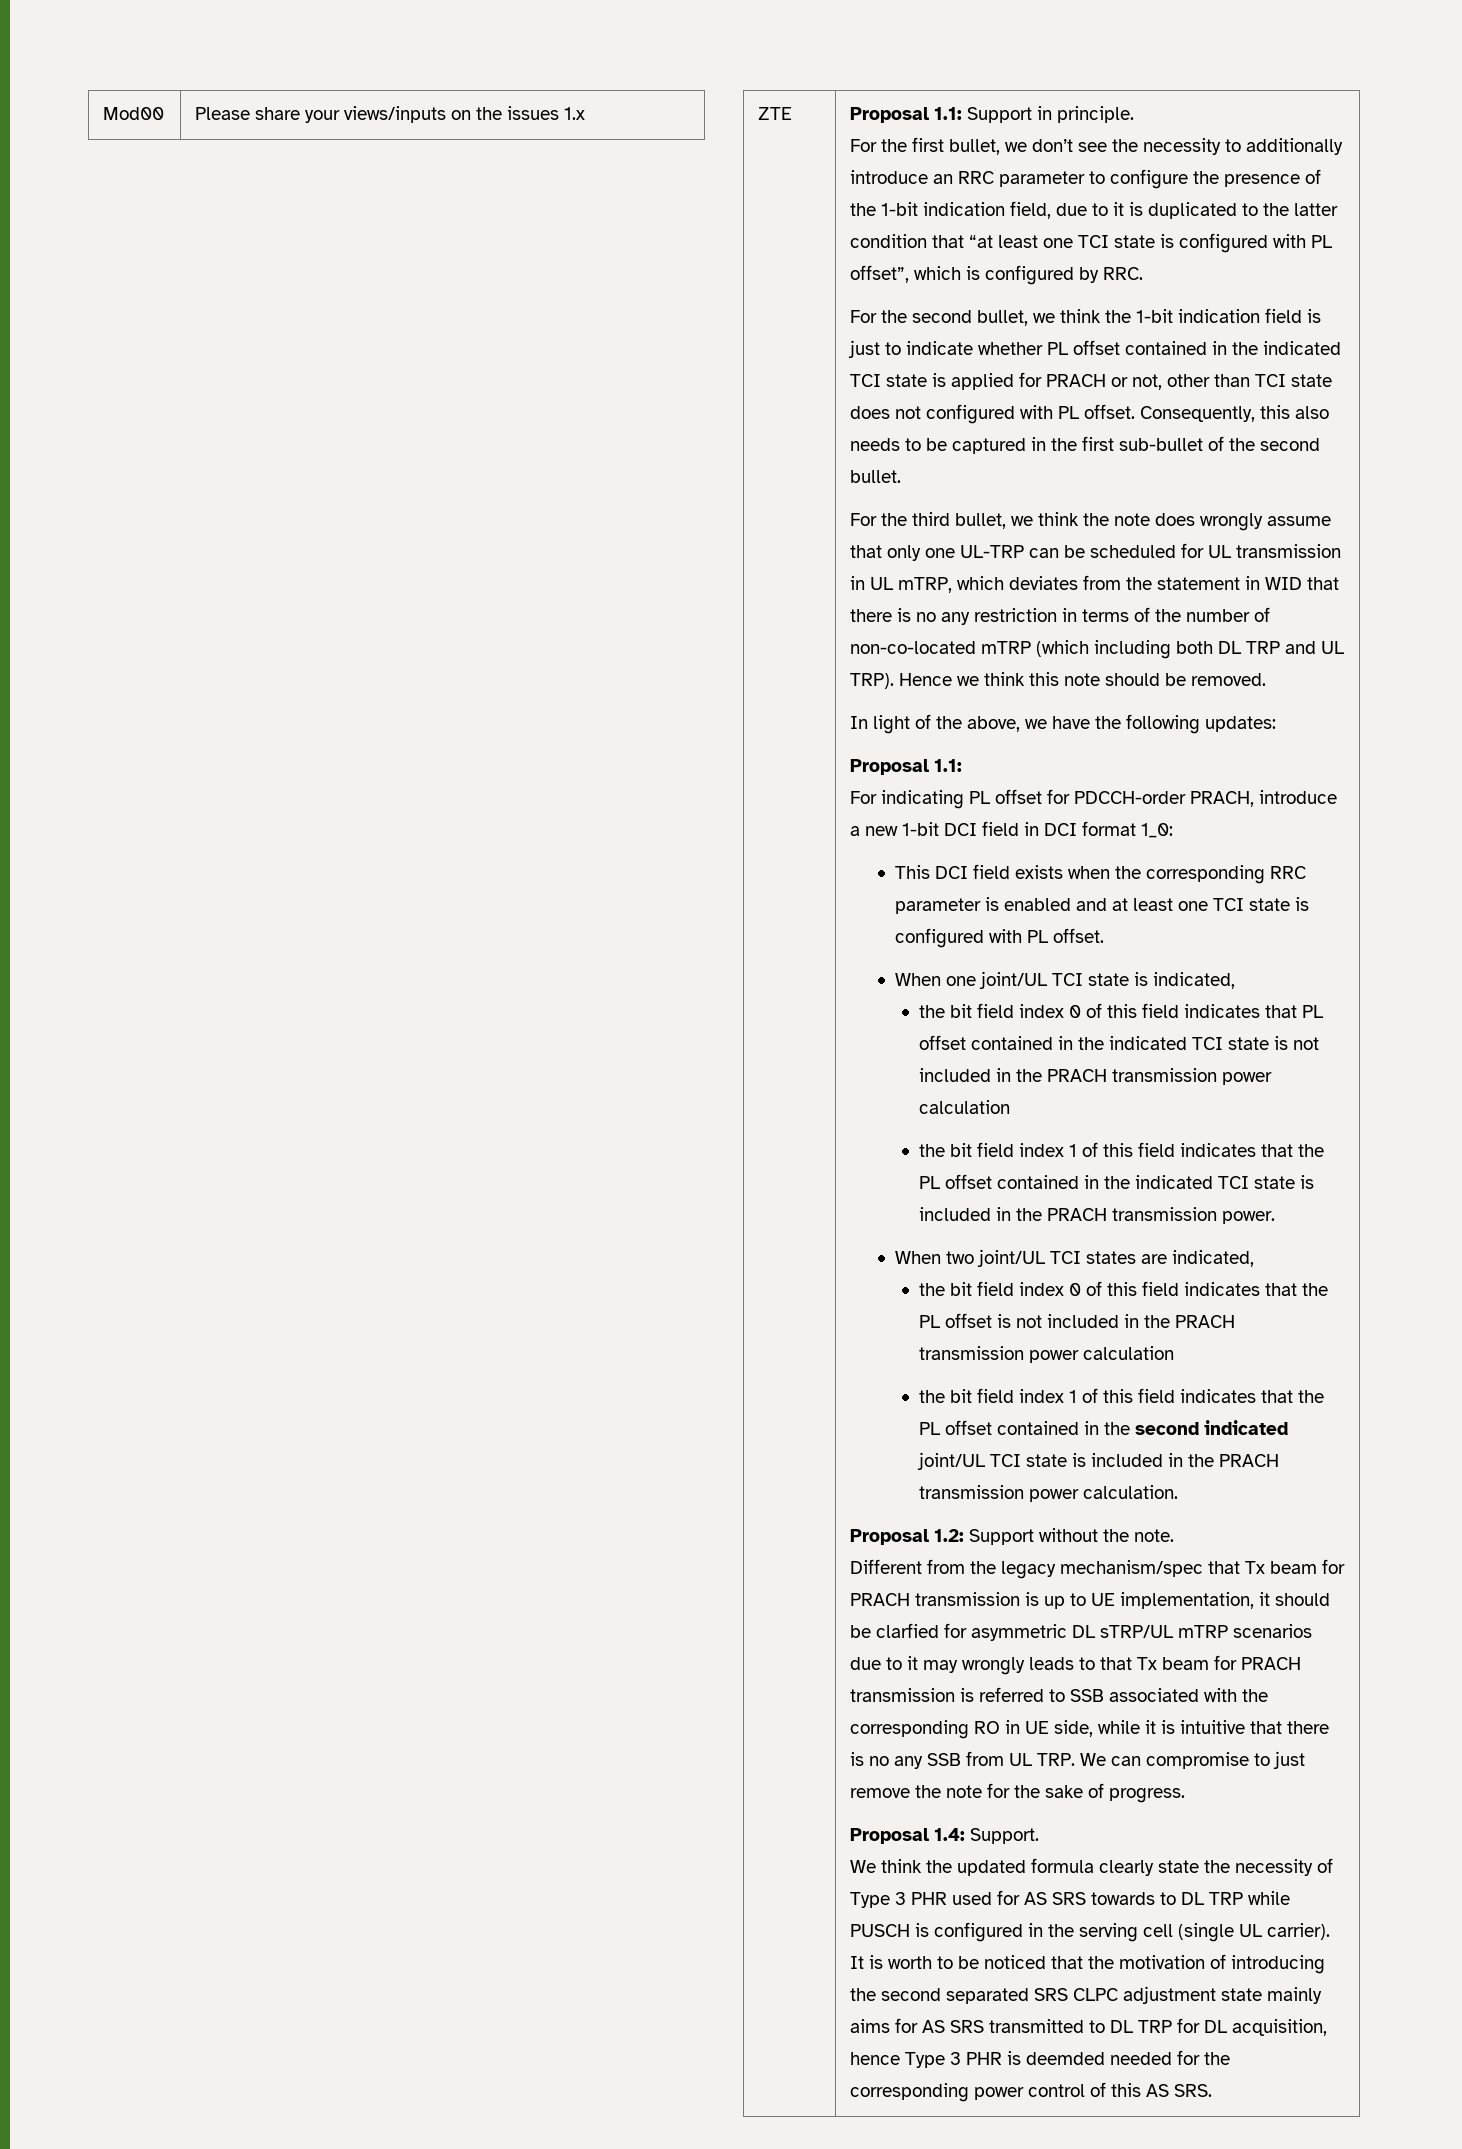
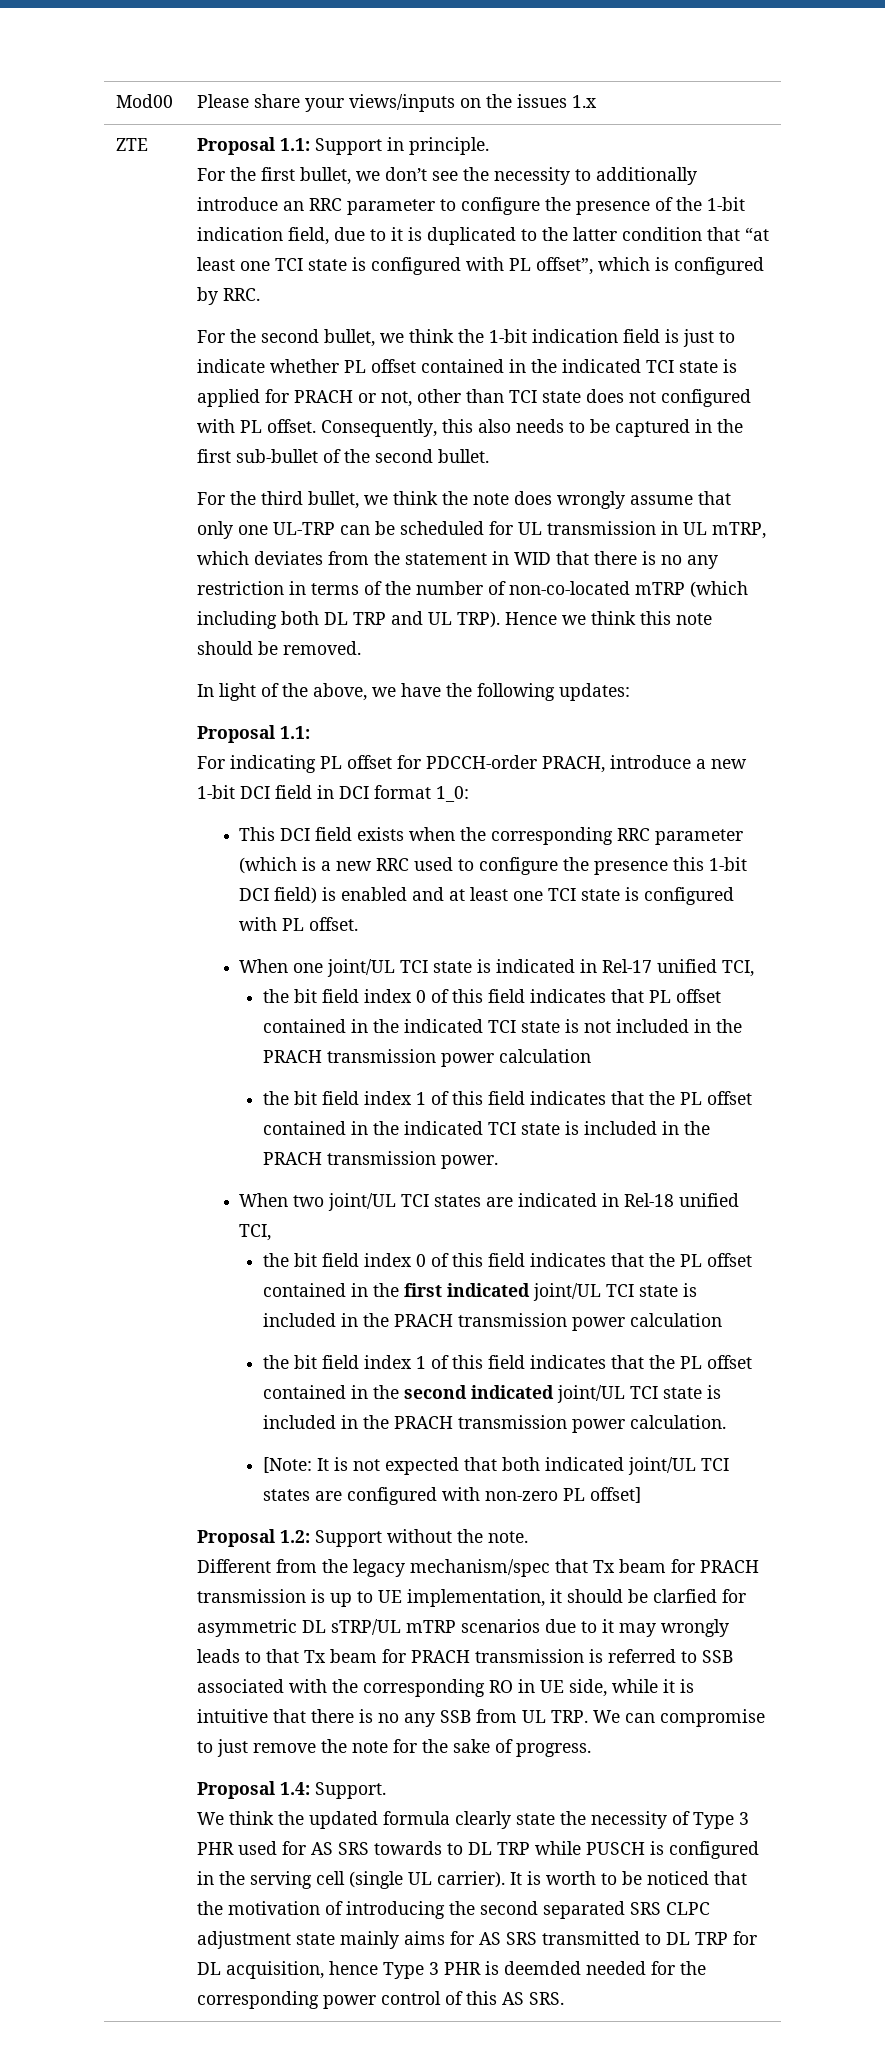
- This DCI field exists when the corresponding RRC parameter is enabled and at least one TCI state is configured with PL offset.
+ This DCI field exists when the corresponding RRC parameter (which is a new RRC used to configure the presence this 1-bit DCI field) is enabled and at least one TCI state is configured with PL offset.
- When one joint/UL TCI state is indicated,
+ When one joint/UL TCI state is indicated in Rel-17 unified TCI,
- When two joint/UL TCI states are indicated,
+ When two joint/UL TCI states are indicated in Rel-18 unified TCI,
- the bit field index 0 of this field indicates that the PL offset is not included in the PRACH transmission power calculation
+ the bit field index 0 of this field indicates that the PL offset contained in the first indicated joint/UL TCI state is included in the PRACH transmission power calculation
+ [Note: It is not expected that both indicated joint/UL TCI states are configured with non-zero PL offset]

